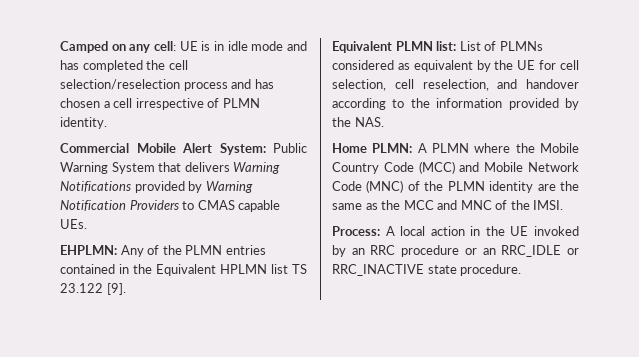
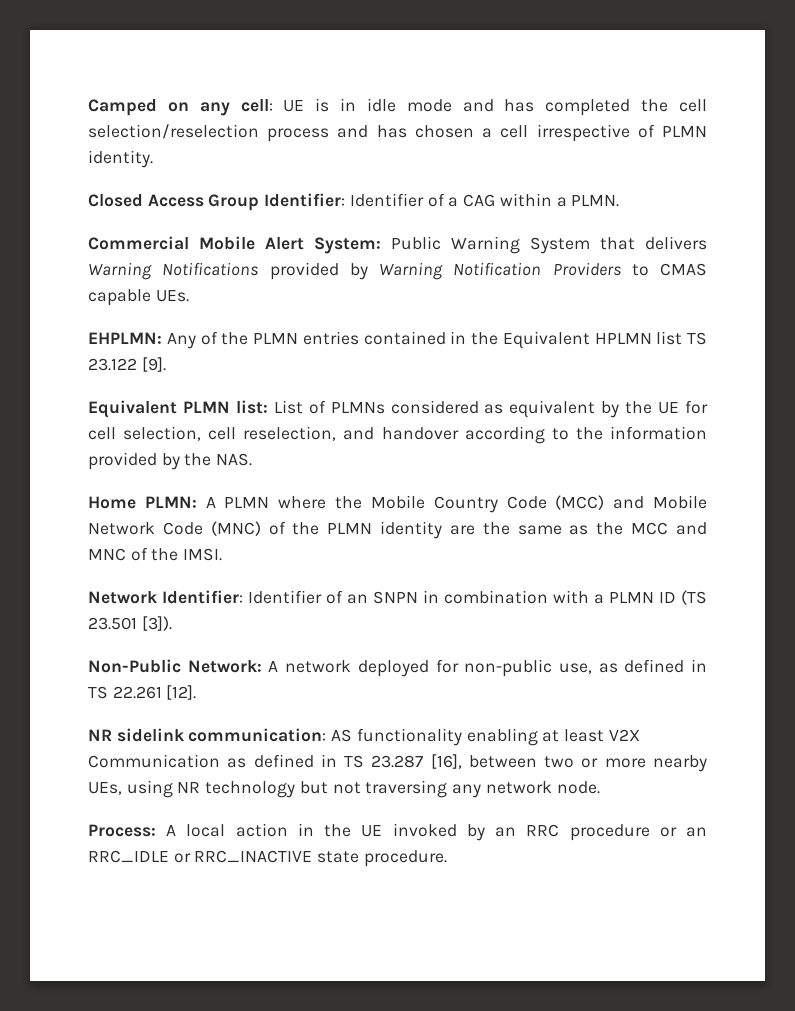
+ Closed Access Group Identifier: Identifier of a CAG within a PLMN.
+ Network Identifier: Identifier of an SNPN in combination with a PLMN ID (TS 23.501 [3]).
+ Non-Public Network: A network deployed for non-public use, as defined in TS 22.261 [12].
+ NR sidelink communication: AS functionality enabling at least V2X Communication as defined in TS 23.287 [16], between two or more nearby UEs, using NR technology but not traversing any network node.

